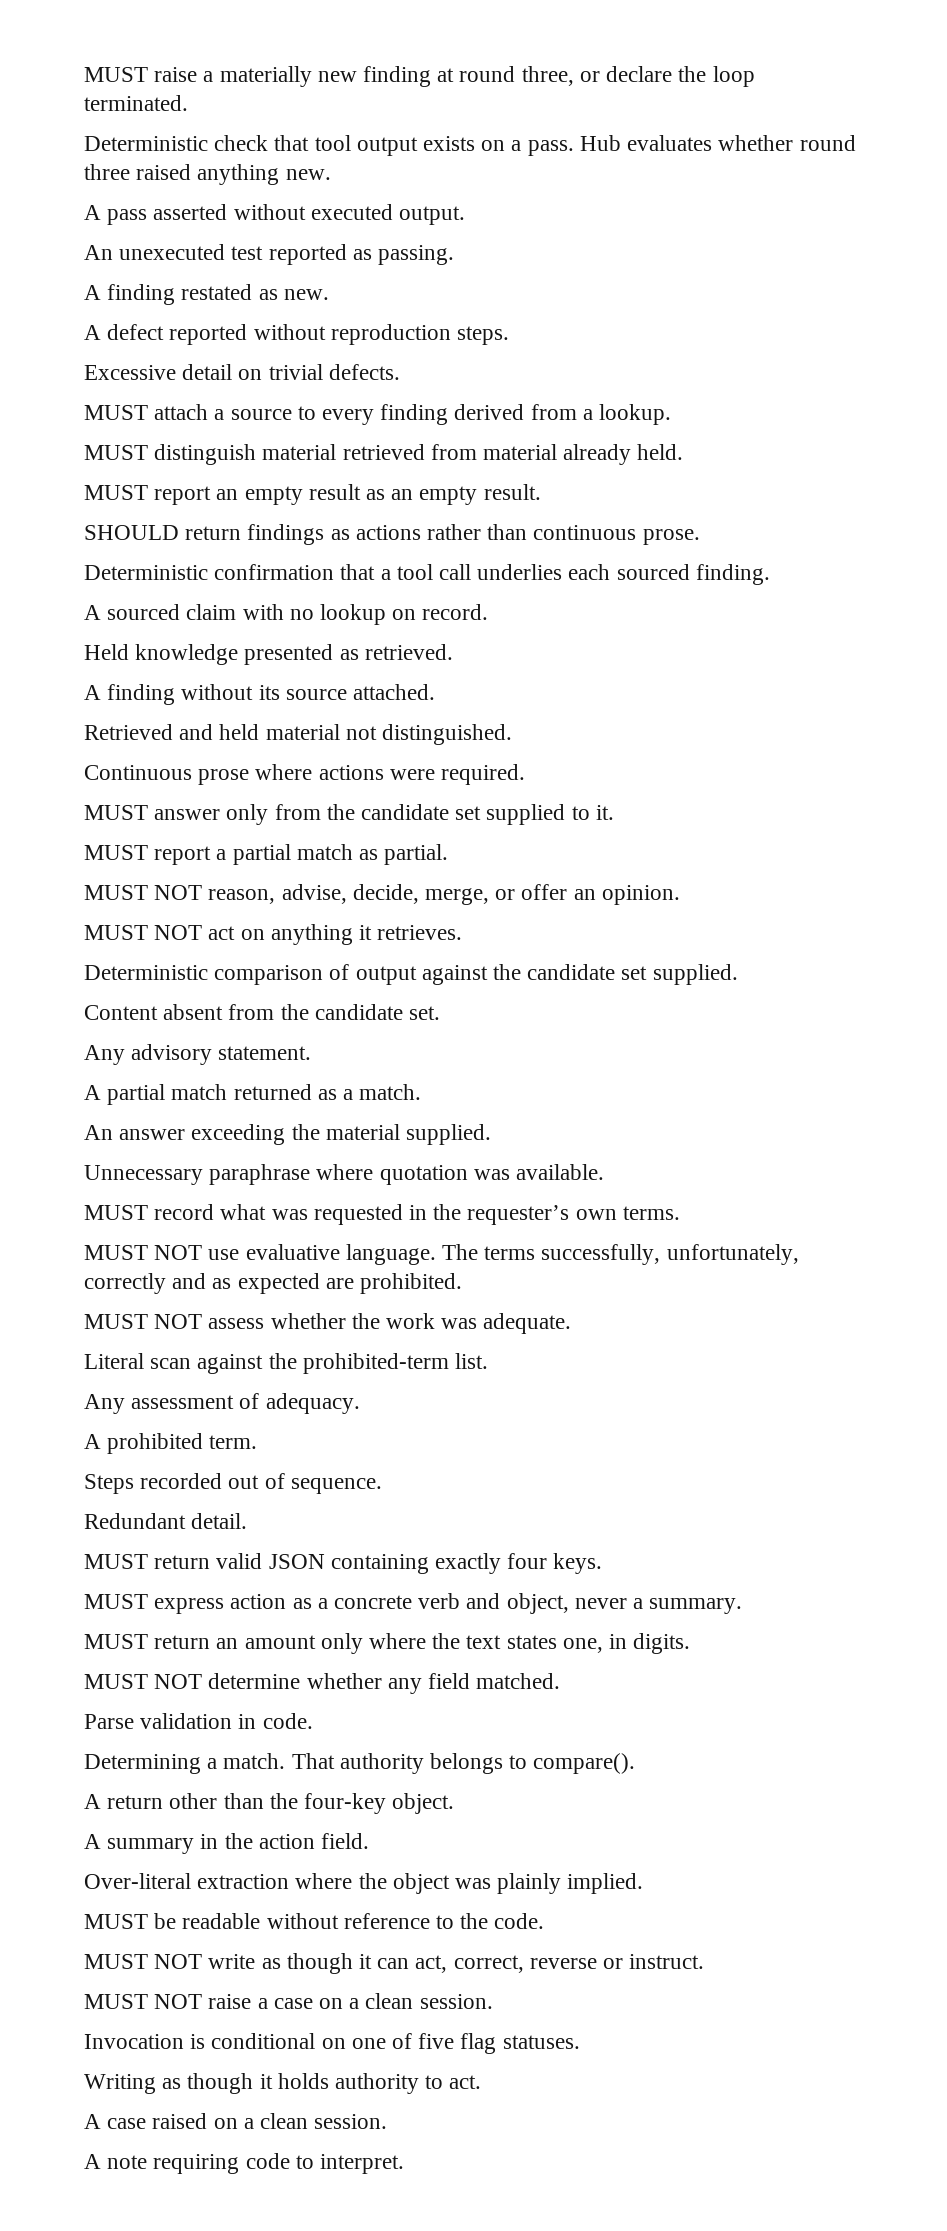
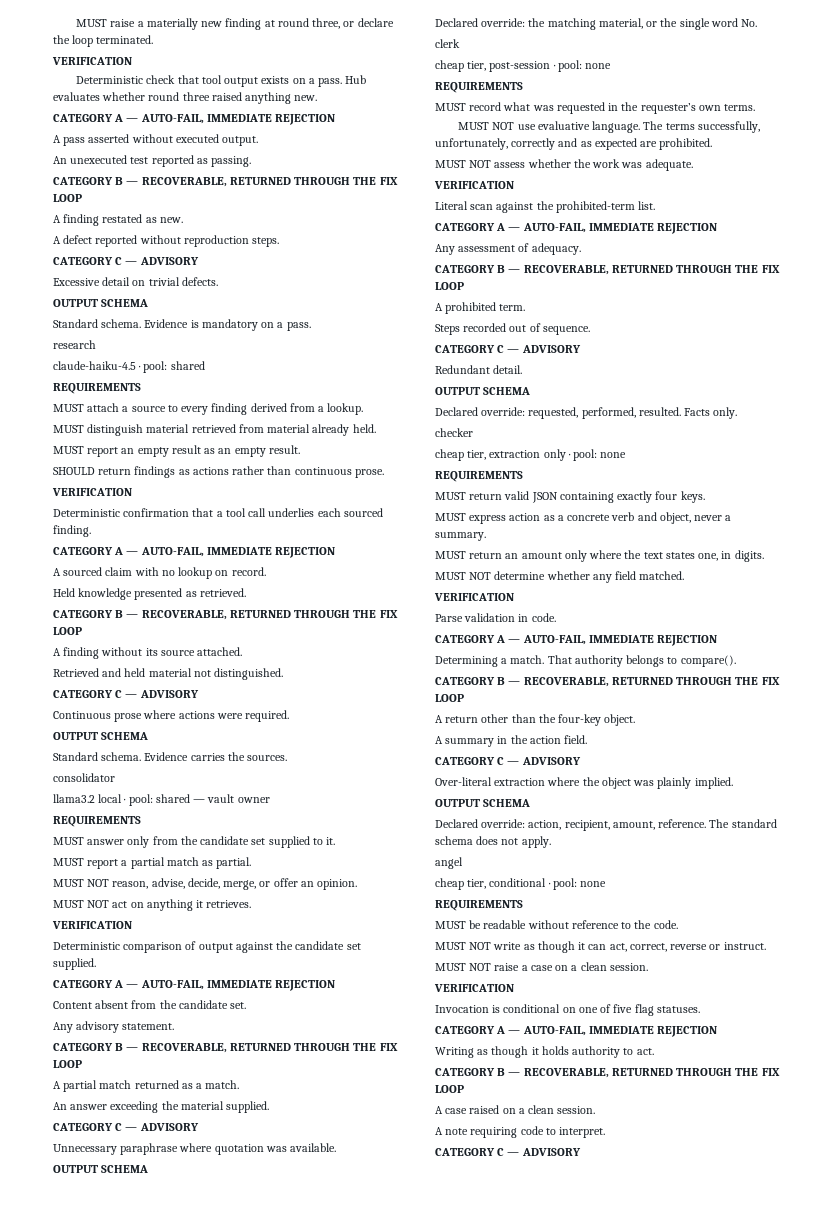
  MUST raise a materially new finding at round three, or declare the loop terminated.
+ VERIFICATION
  Hub evaluates whether round three raised anything new.
+ CATEGORY A — AUTO-FAIL, IMMEDIATE REJECTION
  An unexecuted test reported as passing.
+ CATEGORY B — RECOVERABLE, RETURNED THROUGH THE FIX LOOP
  A defect reported without reproduction steps.
+ CATEGORY C — ADVISORY
  Excessive detail on trivial defects.
+ OUTPUT SCHEMA
+ Standard schema. Evidence is mandatory on a pass.
+ research
+ claude-haiku-4.5 · pool: shared
+ REQUIREMENTS
  SHOULD return findings as actions rather than continuous prose.
+ VERIFICATION
  Deterministic confirmation that a tool call underlies each sourced finding.
+ CATEGORY A — AUTO-FAIL, IMMEDIATE REJECTION
  Held knowledge presented as retrieved.
+ CATEGORY B — RECOVERABLE, RETURNED THROUGH THE FIX LOOP
  Retrieved and held material not distinguished.
+ CATEGORY C — ADVISORY
  Continuous prose where actions were required.
+ OUTPUT SCHEMA
+ Standard schema. Evidence carries the sources.
+ consolidator
+ llama3.2 local · pool: shared — vault owner
+ REQUIREMENTS
  MUST NOT act on anything it retrieves.
+ VERIFICATION
  Deterministic comparison of output against the candidate set supplied.
+ CATEGORY A — AUTO-FAIL, IMMEDIATE REJECTION
  Any advisory statement.
+ CATEGORY B — RECOVERABLE, RETURNED THROUGH THE FIX LOOP
  An answer exceeding the material supplied.
+ CATEGORY C — ADVISORY
  Unnecessary paraphrase where quotation was available.
+ OUTPUT SCHEMA
+ Declared override: the matching material, or the single word No.
+ clerk
+ cheap tier, post-session · pool: none
+ REQUIREMENTS
  MUST NOT assess whether the work was adequate.
+ VERIFICATION
  Literal scan against the prohibited-term list.
+ CATEGORY A — AUTO-FAIL, IMMEDIATE REJECTION
  Any assessment of adequacy.
+ CATEGORY B — RECOVERABLE, RETURNED THROUGH THE FIX LOOP
  Steps recorded out of sequence.
+ CATEGORY C — ADVISORY
  Redundant detail.
+ OUTPUT SCHEMA
+ Declared override: requested, performed, resulted. Facts only.
+ checker
+ cheap tier, extraction only · pool: none
+ REQUIREMENTS
  MUST NOT determine whether any field matched.
+ VERIFICATION
  Parse validation in code.
+ CATEGORY A — AUTO-FAIL, IMMEDIATE REJECTION
  That authority belongs to compare().
+ CATEGORY B — RECOVERABLE, RETURNED THROUGH THE FIX LOOP
  A summary in the action field.
+ CATEGORY C — ADVISORY
  Over-literal extraction where the object was plainly implied.
+ OUTPUT SCHEMA
+ Declared override: action, recipient, amount, reference. The standard schema does not apply.
+ angel
+ cheap tier, conditional · pool: none
+ REQUIREMENTS
  MUST NOT raise a case on a clean session.
+ VERIFICATION
  Invocation is conditional on one of five flag statuses.
+ CATEGORY A — AUTO-FAIL, IMMEDIATE REJECTION
  Writing as though it holds authority to act.
+ CATEGORY B — RECOVERABLE, RETURNED THROUGH THE FIX LOOP
  A note requiring code to interpret.
+ CATEGORY C — ADVISORY

